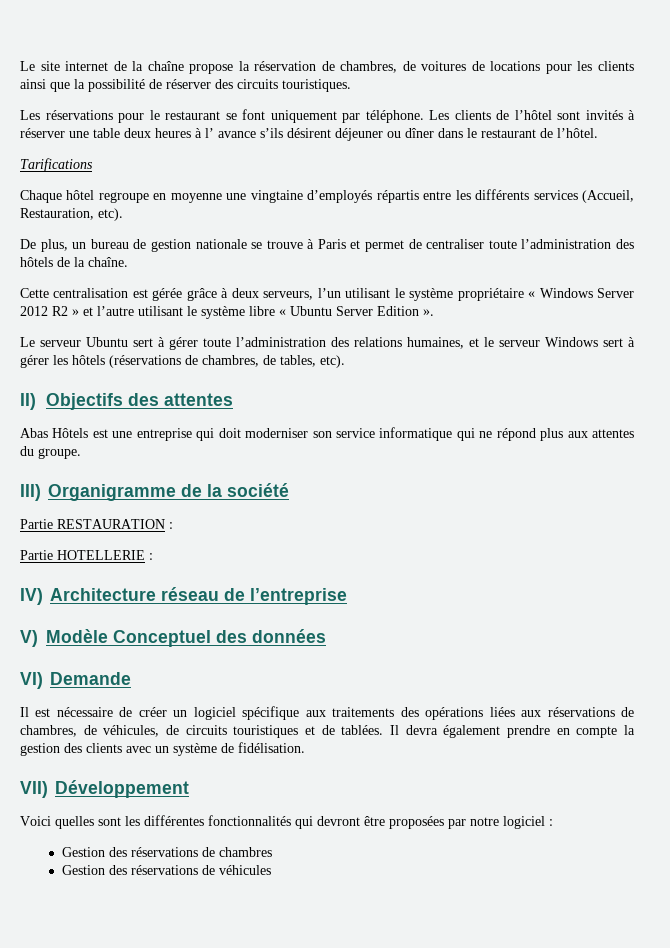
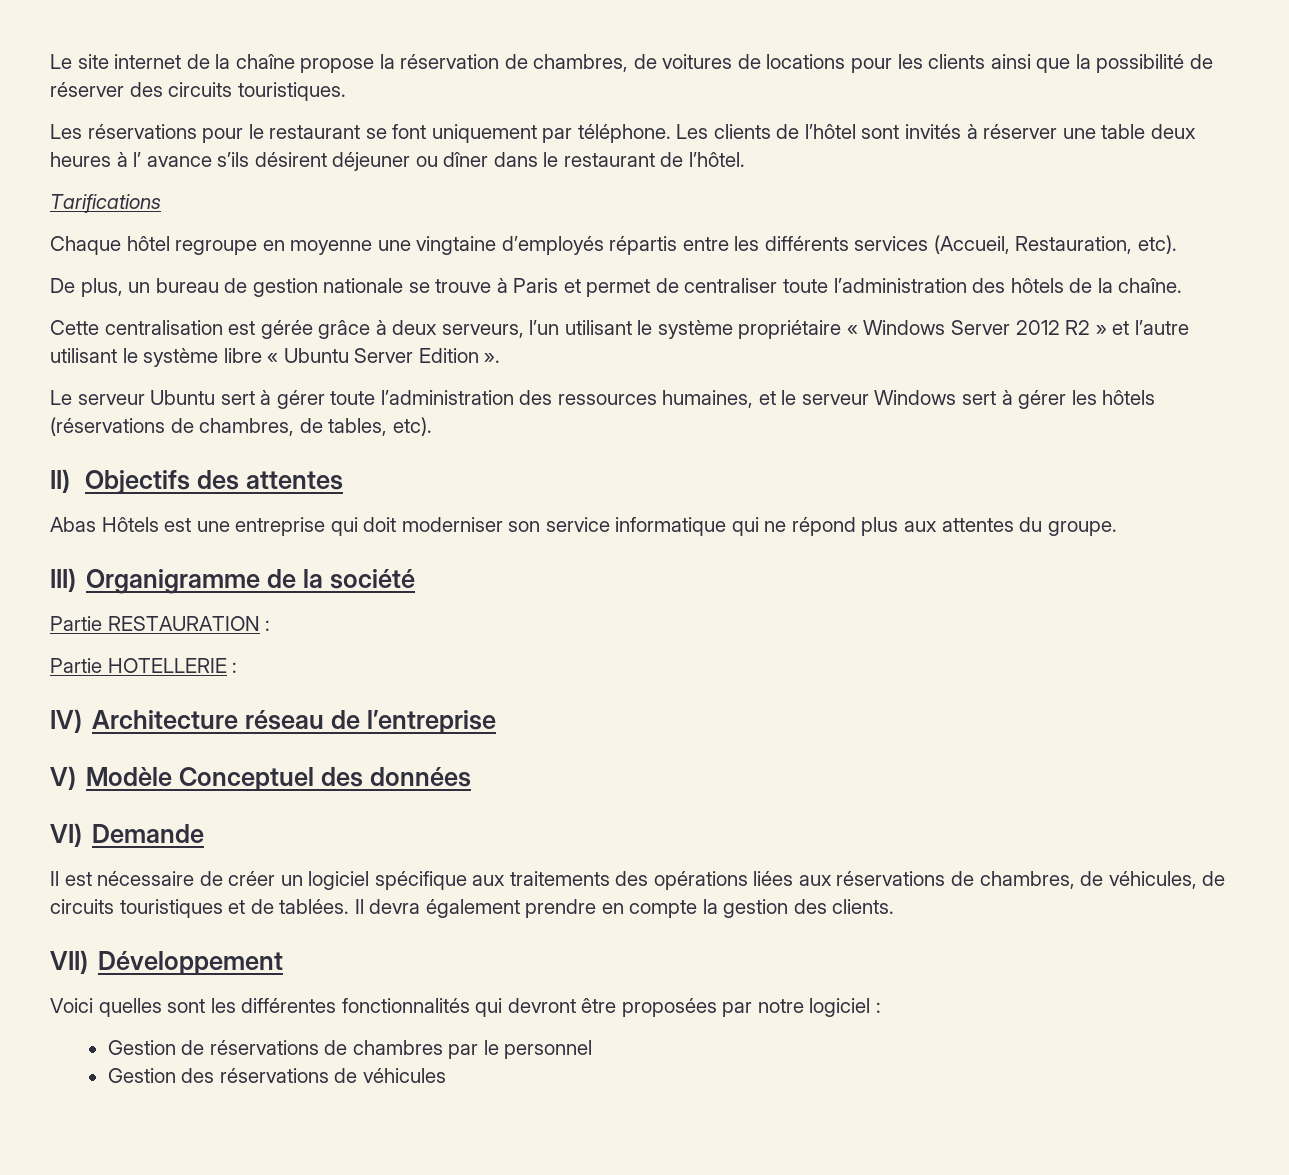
- Le serveur Ubuntu sert à gérer toute l’administration des relations humaines, et le serveur Windows sert à gérer les hôtels (réservations de chambres, de tables, etc).
+ Le serveur Ubuntu sert à gérer toute l’administration des ressources humaines, et le serveur Windows sert à gérer les hôtels (réservations de chambres, de tables, etc).
- Il devra également prendre en compte la gestion des clients avec un système de fidélisation.
+ Il devra également prendre en compte la gestion des clients.
- Gestion des réservations de chambres
+ Gestion de réservations de chambres par le personnel

